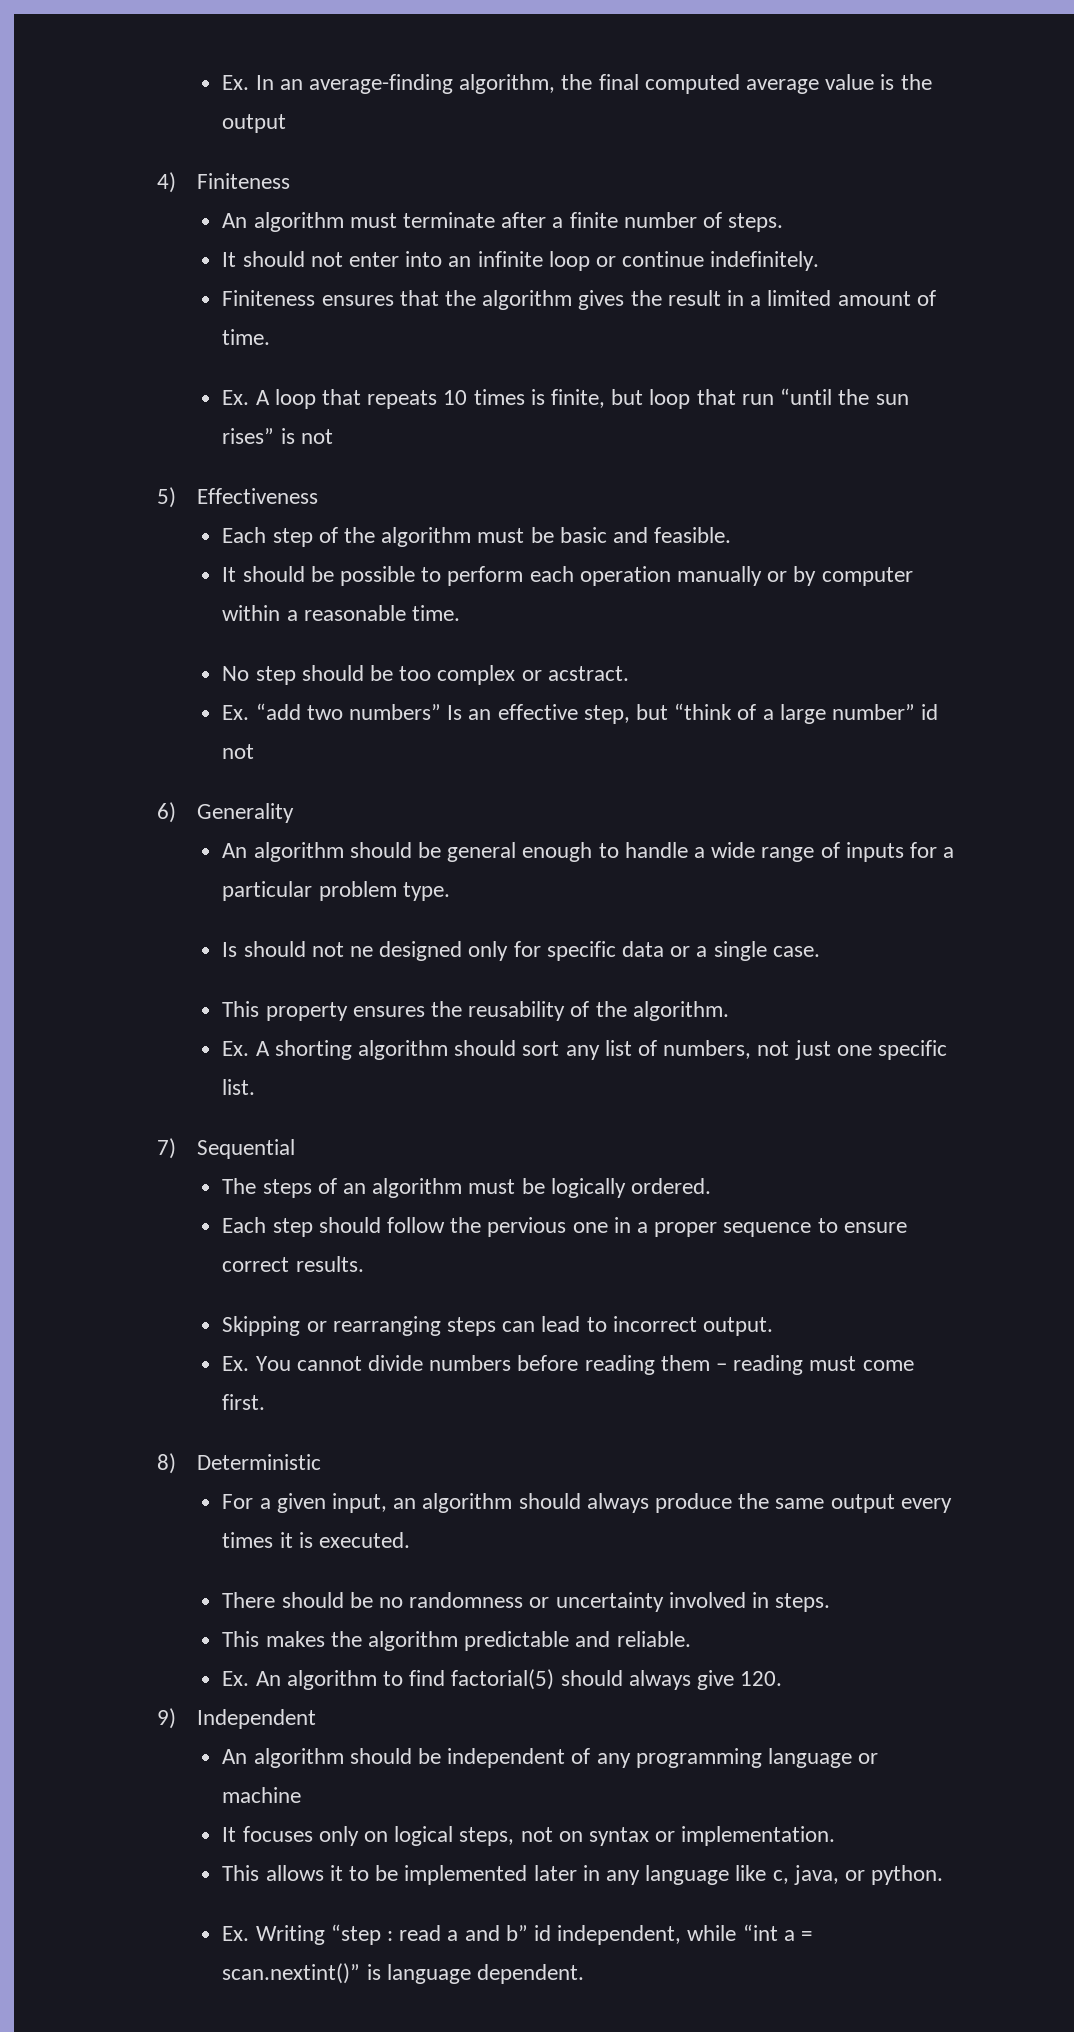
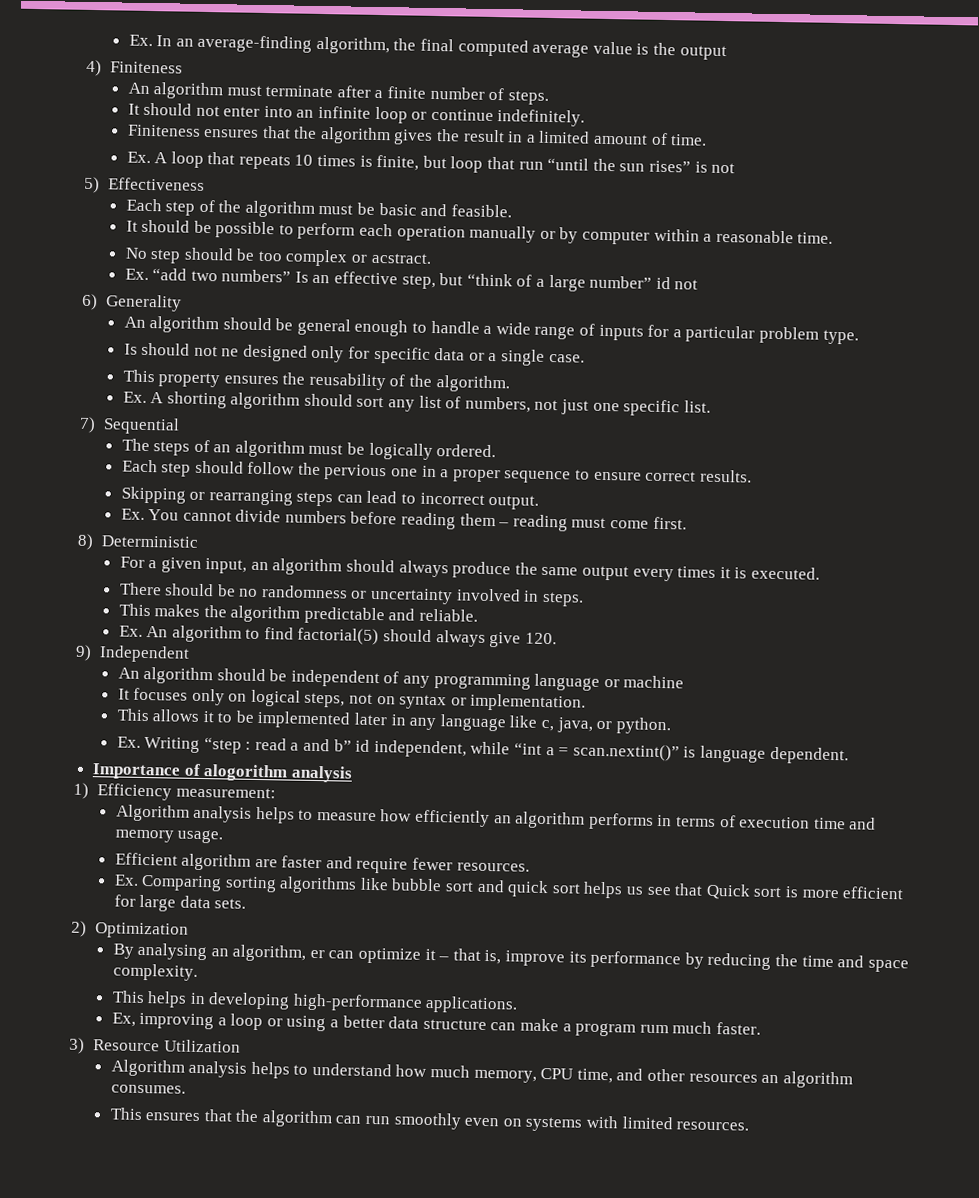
+ Importance of alogorithm analysis
+ 1) Efficiency measurement:
+ Algorithm analysis helps to measure how efficiently an algorithm performs in terms of execution time and memory usage.
+ Efficient algorithm are faster and require fewer resources.
+ Ex. Comparing sorting algorithms like bubble sort and quick sort helps us see that Quick sort is more efficient for large data sets.
+ 2) Optimization
+ By analysing an algorithm, er can optimize it – that is, improve its performance by reducing the time and space complexity.
+ This helps in developing high-performance applications.
+ Ex, improving a loop or using a better data structure can make a program rum much faster.
+ 3) Resource Utilization
+ Algorithm analysis helps to understand how much memory, CPU time, and other resources an algorithm consumes.
+ This ensures that the algorithm can run smoothly even on systems with limited resources.

